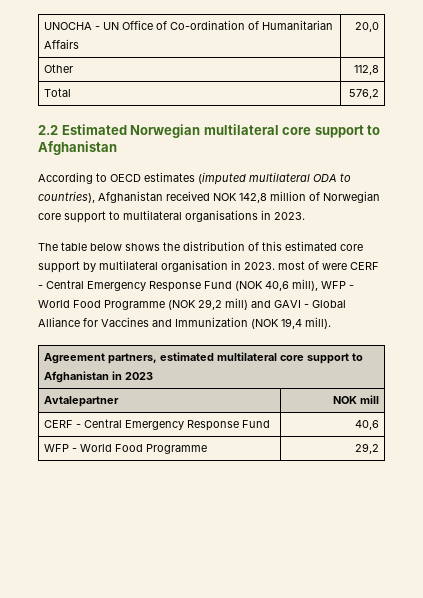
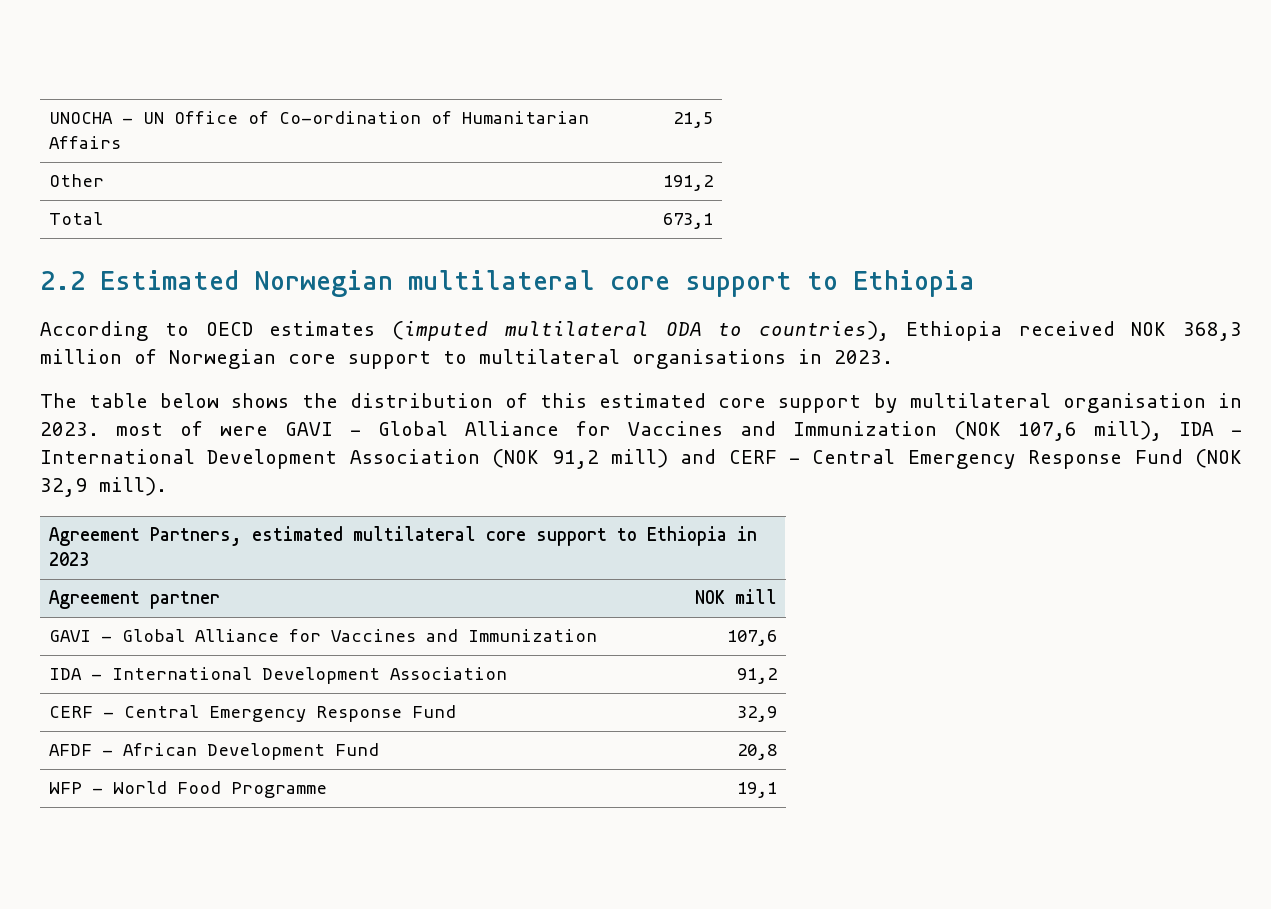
- UNOCHA - UN Office of Co-ordination of Humanitarian Affairs | 20,0
+ UNOCHA - UN Office of Co-ordination of Humanitarian Affairs | 21,5
- Other | 112,8
+ Other | 191,2
- Total | 576,2
+ Total | 673,1
- 2.2 Estimated Norwegian multilateral core support to Afghanistan
+ 2.2 Estimated Norwegian multilateral core support to Ethiopia
- According to OECD estimates (imputed multilateral ODA to countries), Afghanistan received NOK 142,8 million of Norwegian core support to multilateral organisations in 2023.
+ According to OECD estimates (imputed multilateral ODA to countries), Ethiopia received NOK 368,3 million of Norwegian core support to multilateral organisations in 2023.
- The table below shows the distribution of this estimated core support by multilateral organisation in 2023. most of were CERF - Central Emergency Response Fund (NOK 40,6 mill), WFP - World Food Programme (NOK 29,2 mill) and GAVI - Global Alliance for Vaccines and Immunization (NOK 19,4 mill).
+ The table below shows the distribution of this estimated core support by multilateral organisation in 2023. most of were GAVI - Global Alliance for Vaccines and Immunization (NOK 107,6 mill), IDA - International Development Association (NOK 91,2 mill) and CERF - Central Emergency Response Fund (NOK 32,9 mill).
- Agreement partners, estimated multilateral core support to Afghanistan in 2023
+ Agreement Partners, estimated multilateral core support to Ethiopia in 2023
- Avtalepartner | NOK mill
+ Agreement partner | NOK mill
+ GAVI - Global Alliance for Vaccines and Immunization | 107,6
+ IDA - International Development Association | 91,2
- CERF - Central Emergency Response Fund | 40,6
+ CERF - Central Emergency Response Fund | 32,9
+ AFDF - African Development Fund | 20,8
- WFP - World Food Programme | 29,2
+ WFP - World Food Programme | 19,1

